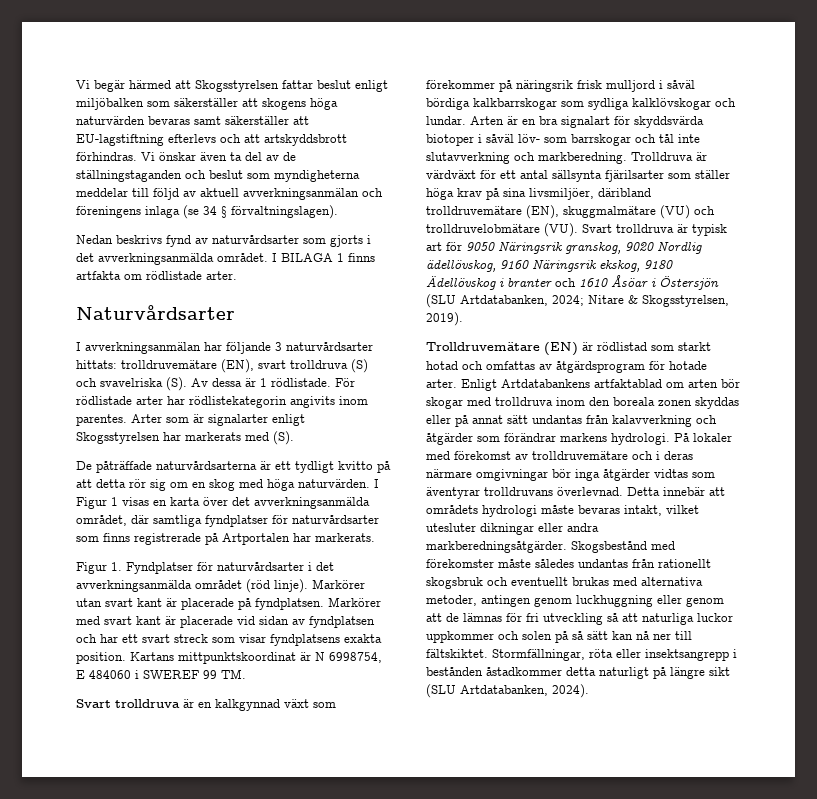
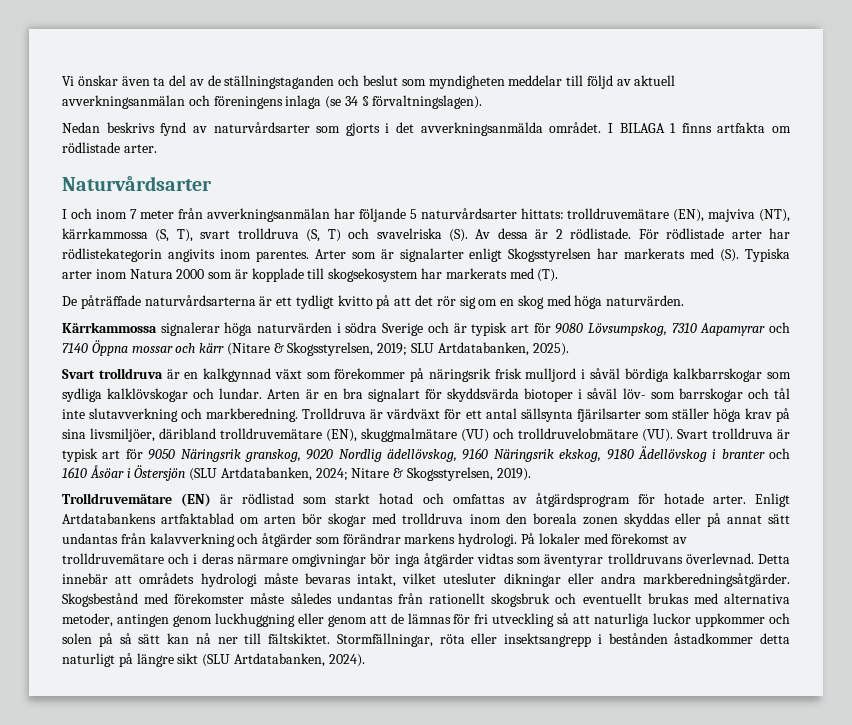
- Vi begär härmed att Skogsstyrelsen fattar beslut enligt miljöbalken som säkerställer att skogens höga naturvärden bevaras samt säkerställer att EU-lagstiftning efterlevs och att artskyddsbrott förhindras. Vi önskar även ta del av de ställningstaganden och beslut som myndigheterna meddelar till följd av aktuell avverkningsanmälan och föreningens inlaga (se 34 § förvaltningslagen).
+ Vi önskar även ta del av de ställningstaganden och beslut som myndigheten meddelar till följd av aktuell avverkningsanmälan och föreningens inlaga (se 34 § förvaltningslagen).
- I avverkningsanmälan har följande 3 naturvårdsarter hittats: trolldruvemätare (EN), svart trolldruva (S) och svavelriska (S). Av dessa är 1 rödlistade.
+ I och inom 7 meter från avverkningsanmälan har följande 5 naturvårdsarter hittats: trolldruvemätare (EN), majviva (NT), kärrkammossa (S, T), svart trolldruva (S, T) och svavelriska (S). Av dessa är 2 rödlistade.
- Arter som är signalarter enligt Skogsstyrelsen har markerats med (S).
+ Arter som är signalarter enligt Skogsstyrelsen har markerats med (S). Typiska arter inom Natura 2000 som är kopplade till skogsekosystem har markerats med (T).
- De påträffade naturvårdsarterna är ett tydligt kvitto på att detta rör sig om en skog med höga naturvärden. I Figur 1 visas en karta över det avverkningsanmälda området, där samtliga fyndplatser för naturvårdsarter som finns registrerade på Artportalen har markerats.
- Figur 1. Fyndplatser för naturvårdsarter i det avverkningsanmälda området (röd linje). Markörer utan svart kant är placerade på fyndplatsen. Markörer med svart kant är placerade vid sidan av fyndplatsen och har ett svart streck som visar fyndplatsens exakta position. Kartans mittpunktskoordinat är N 6998754, E 484060 i SWEREF 99 TM.
+ De påträffade naturvårdsarterna är ett tydligt kvitto på att det rör sig om en skog med höga naturvärden.
+ Kärrkammossa signalerar höga naturvärden i södra Sverige och är typisk art för 9080 Lövsumpskog, 7310 Aapamyrar och 7140 Öppna mossar och kärr (Nitare & Skogsstyrelsen, 2019; SLU Artdatabanken, 2025).

